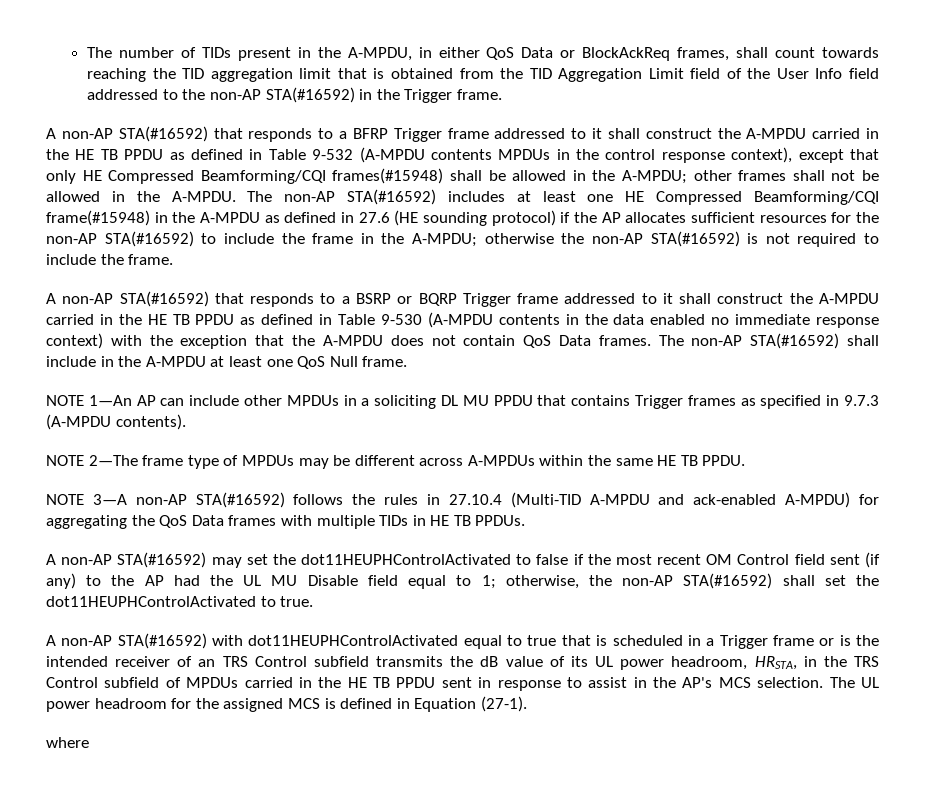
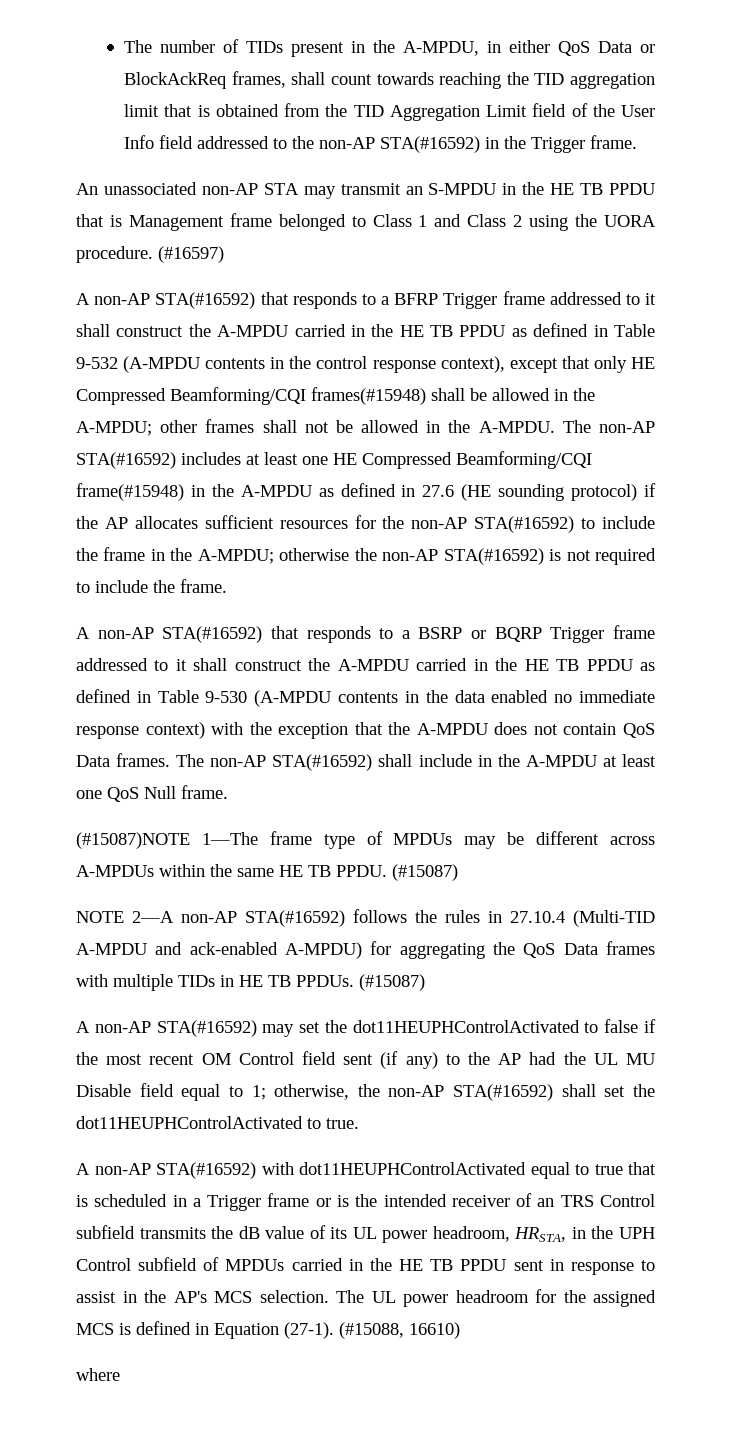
+ An unassociated non-AP STA may transmit an S-MPDU in the HE TB PPDU that is Management frame belonged to Class 1 and Class 2 using the UORA procedure. (#16597)
- A non-AP STA(#16592) that responds to a BFRP Trigger frame addressed to it shall construct the A-MPDU carried in the HE TB PPDU as defined in Table 9-532 (A-MPDU contents MPDUs in the control response context), except that only HE Compressed Beamforming/CQI frames(#15948) shall be allowed in the A-MPDU; other frames shall not be allowed in the A-MPDU.
+ A non-AP STA(#16592) that responds to a BFRP Trigger frame addressed to it shall construct the A-MPDU carried in the HE TB PPDU as defined in Table 9-532 (A-MPDU contents in the control response context), except that only HE Compressed Beamforming/CQI frames(#15948) shall be allowed in the A-MPDU; other frames shall not be allowed in the A-MPDU.
- NOTE 1—An AP can include other MPDUs in a soliciting DL MU PPDU that contains Trigger frames as specified in 9.7.3 (A-MPDU contents).
- NOTE 2—The frame type of MPDUs may be different across A-MPDUs within the same HE TB PPDU.
- NOTE 3—A non-AP STA(#16592) follows the rules in 27.10.4 (Multi-TID A-MPDU and ack-enabled A-MPDU) for aggregating the QoS Data frames with multiple TIDs in HE TB PPDUs.
+ (#15087)NOTE 1—The frame type of MPDUs may be different across A-MPDUs within the same HE TB PPDU. (#15087)
+ NOTE 2—A non-AP STA(#16592) follows the rules in 27.10.4 (Multi-TID A-MPDU and ack-enabled A-MPDU) for aggregating the QoS Data frames with multiple TIDs in HE TB PPDUs. (#15087)
- A non-AP STA(#16592) with dot11HEUPHControlActivated equal to true that is scheduled in a Trigger frame or is the intended receiver of an TRS Control subfield transmits the dB value of its UL power headroom, HRSTA, in the TRS Control subfield of MPDUs carried in the HE TB PPDU sent in response to assist in the AP's MCS selection.
+ A non-AP STA(#16592) with dot11HEUPHControlActivated equal to true that is scheduled in a Trigger frame or is the intended receiver of an TRS Control subfield transmits the dB value of its UL power headroom, HRSTA, in the UPH Control subfield of MPDUs carried in the HE TB PPDU sent in response to assist in the AP's MCS selection.
+ (#15088, 16610)

